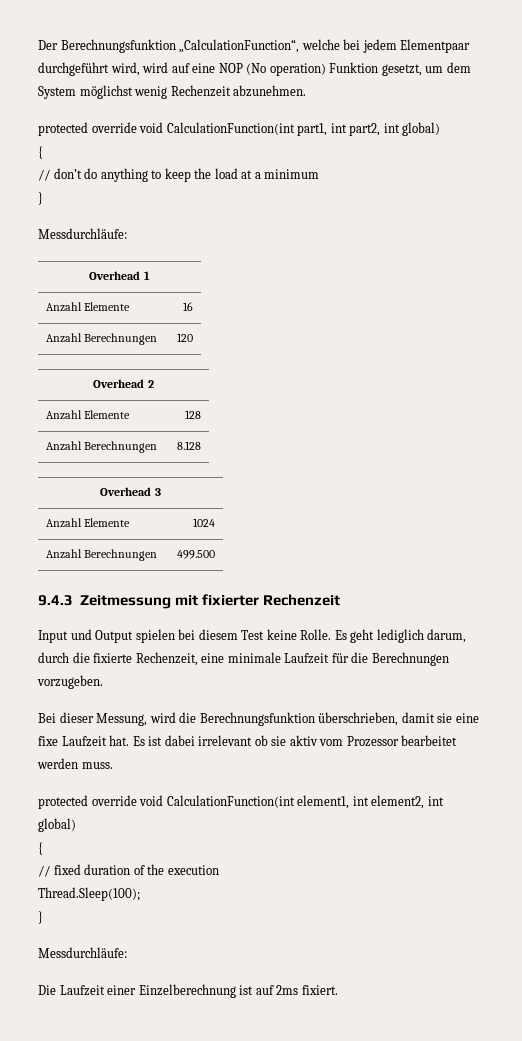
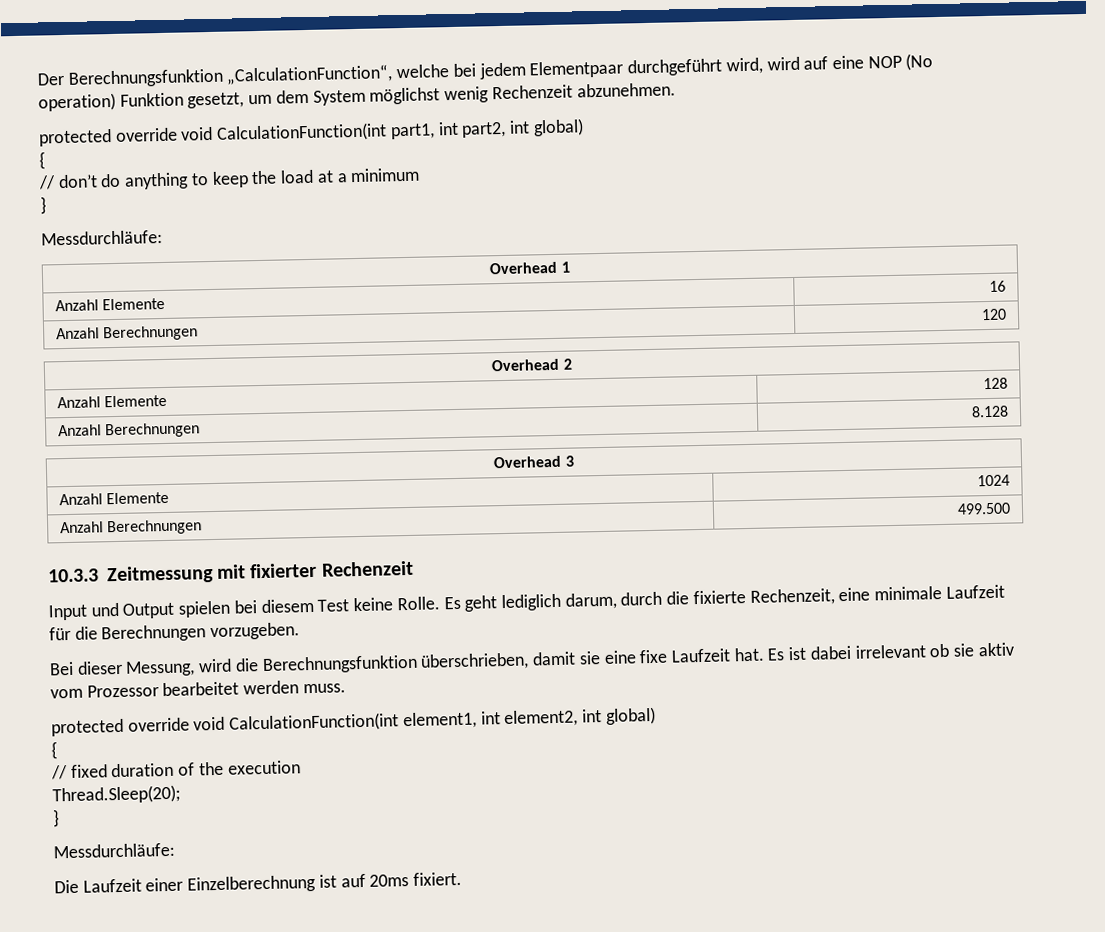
- 9.4.3 Zeitmessung mit fixierter Rechenzeit
+ 10.3.3 Zeitmessung mit fixierter Rechenzeit
- Thread.Sleep(100);
+ Thread.Sleep(20);
- Die Laufzeit einer Einzelberechnung ist auf 2ms fixiert.
+ Die Laufzeit einer Einzelberechnung ist auf 20ms fixiert.

